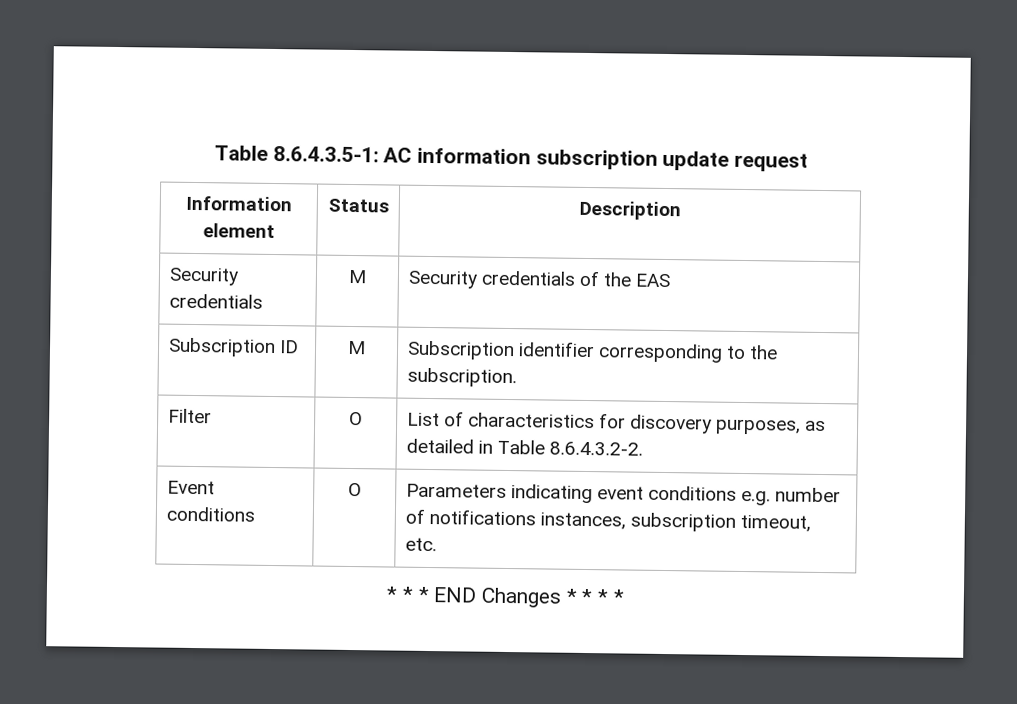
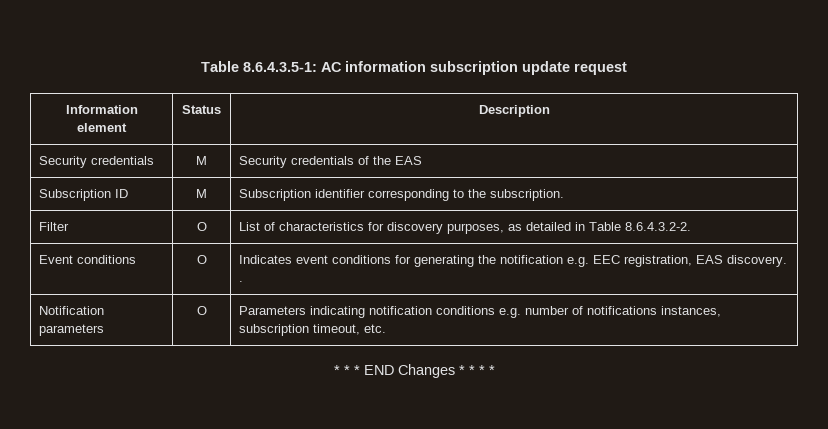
- Event conditions | O | Parameters indicating event conditions e.g. number of notifications instances, subscription timeout, etc.
+ Event conditions | O | Indicates event conditions for generating the notification e.g. EEC registration, EAS discovery. .
+ Notification parameters | O | Parameters indicating notification conditions e.g. number of notifications instances, subscription timeout, etc.

